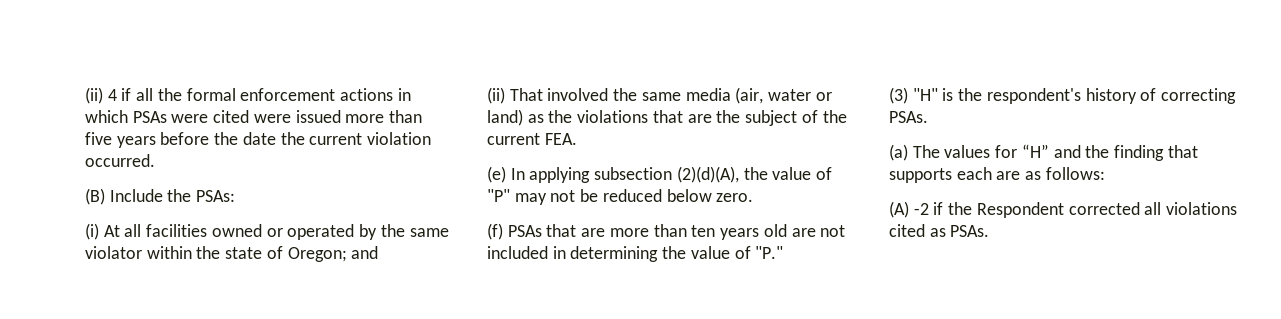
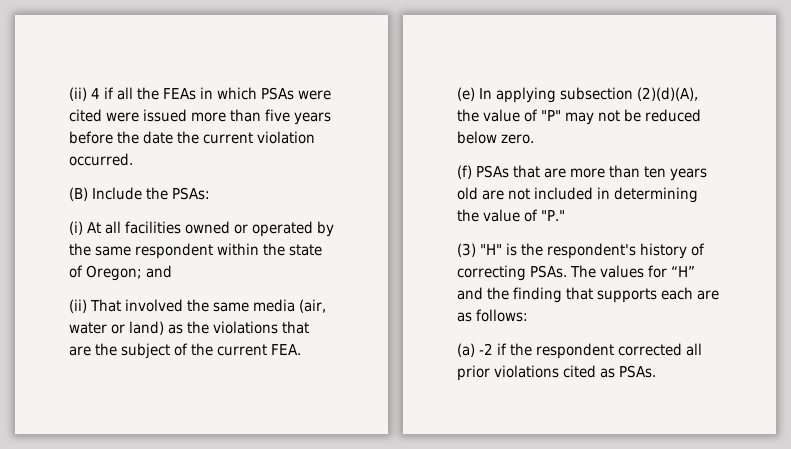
- (ii) 4 if all the formal enforcement actions in which PSAs were cited were issued more than five years before the date the current violation occurred.
+ (ii) 4 if all the FEAs in which PSAs were cited were issued more than five years before the date the current violation occurred.
- (i) At all facilities owned or operated by the same violator within the state of Oregon; and
+ (i) At all facilities owned or operated by the same respondent within the state of Oregon; and
- (3) "H" is the respondent's history of correcting PSAs.
- (a) The values for “H” and the finding that supports each are as follows:
+ (3) "H" is the respondent's history of correcting PSAs. The values for “H” and the finding that supports each are as follows:
- (A) -2 if the Respondent corrected all violations cited as PSAs.
+ (a) -2 if the respondent corrected all prior violations cited as PSAs.

